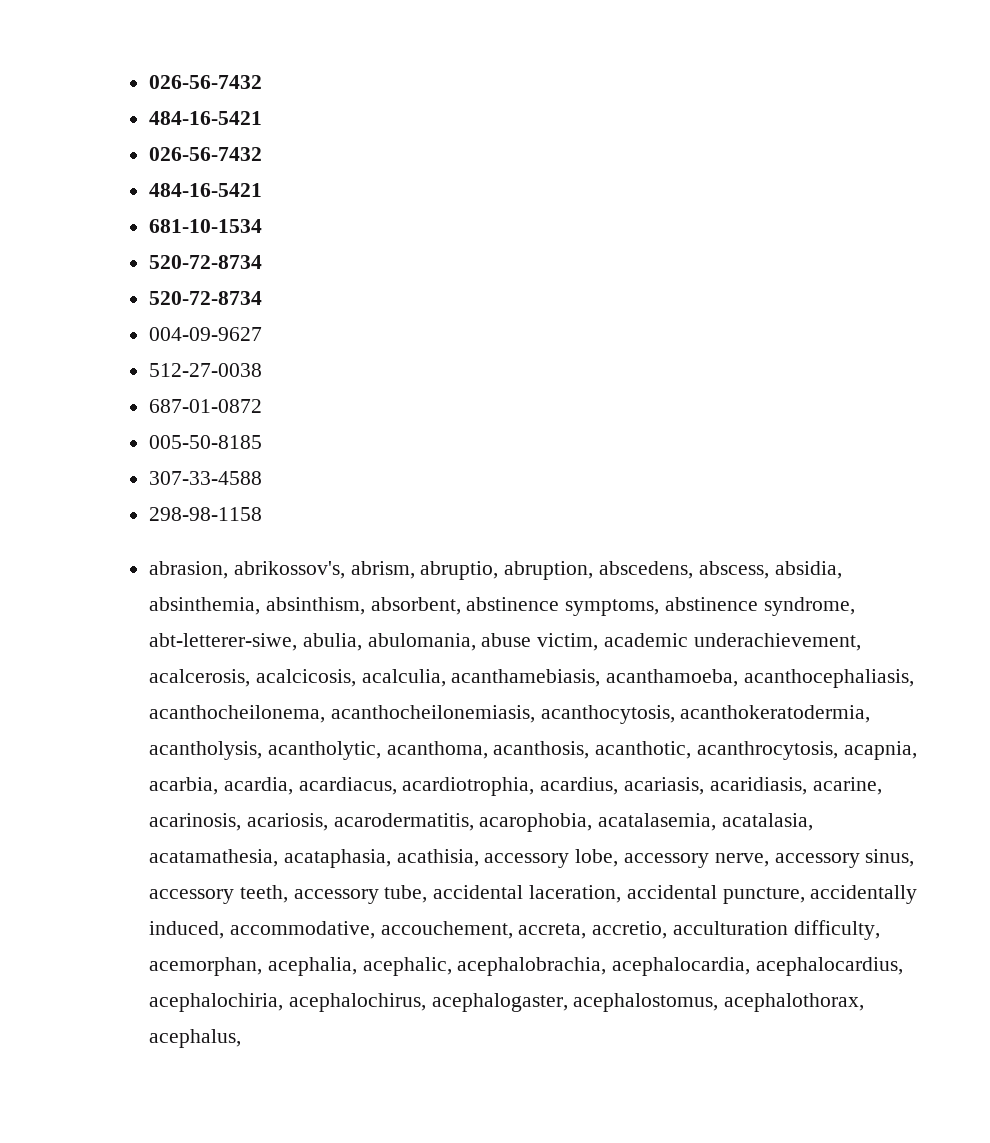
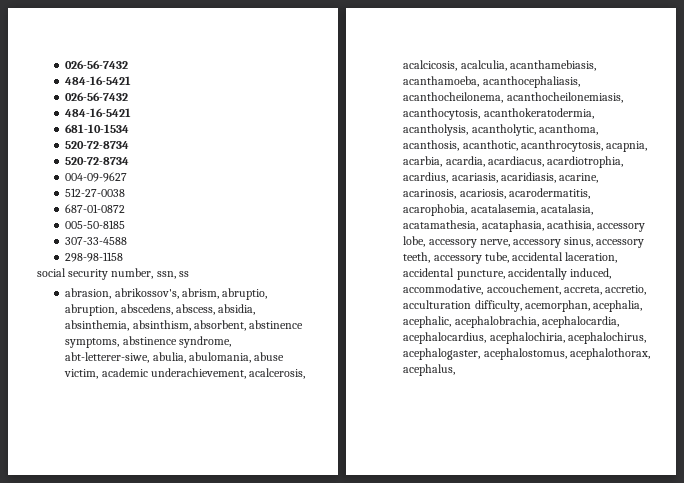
+ social security number, ssn, ss

